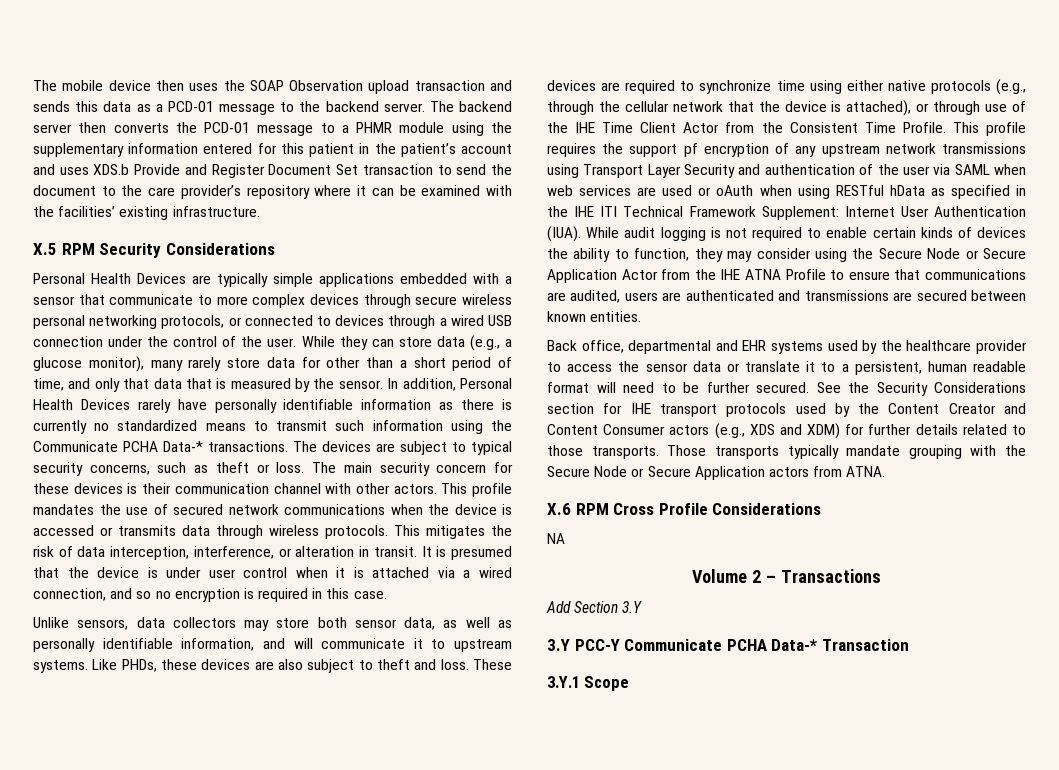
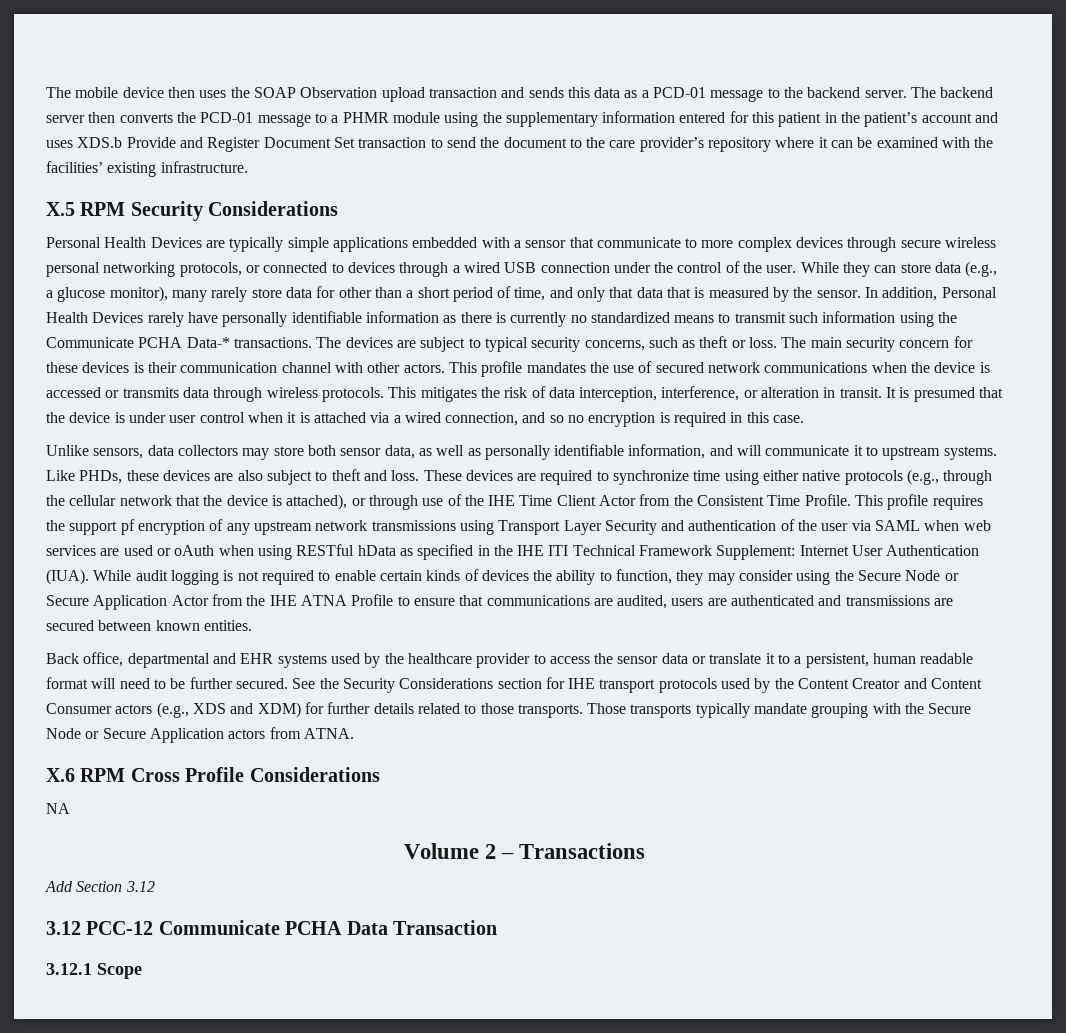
- Add Section 3.Y
- 3.Y PCC-Y Communicate PCHA Data-* Transaction
+ Add Section 3.12
+ 3.12 PCC-12 Communicate PCHA Data Transaction
- 3.Y.1 Scope
+ 3.12.1 Scope

